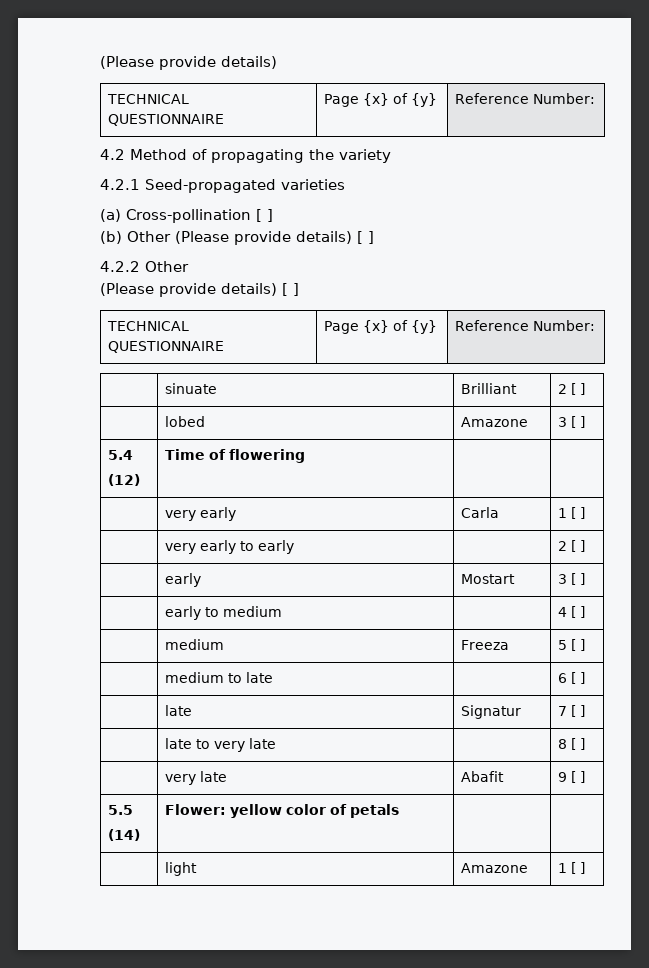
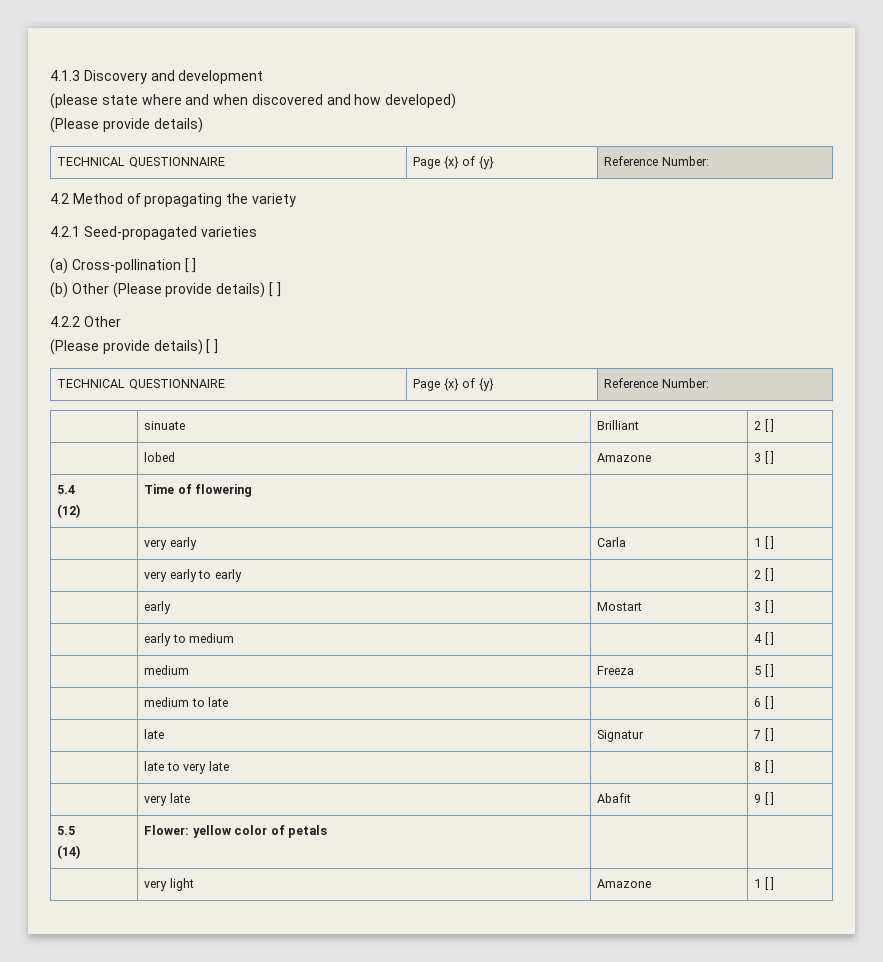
+ 4.1.3 Discovery and development
+ (please state where and when discovered and how developed)
- | light | Amazone | 1 [ ]
+ | very light | Amazone | 1 [ ]

